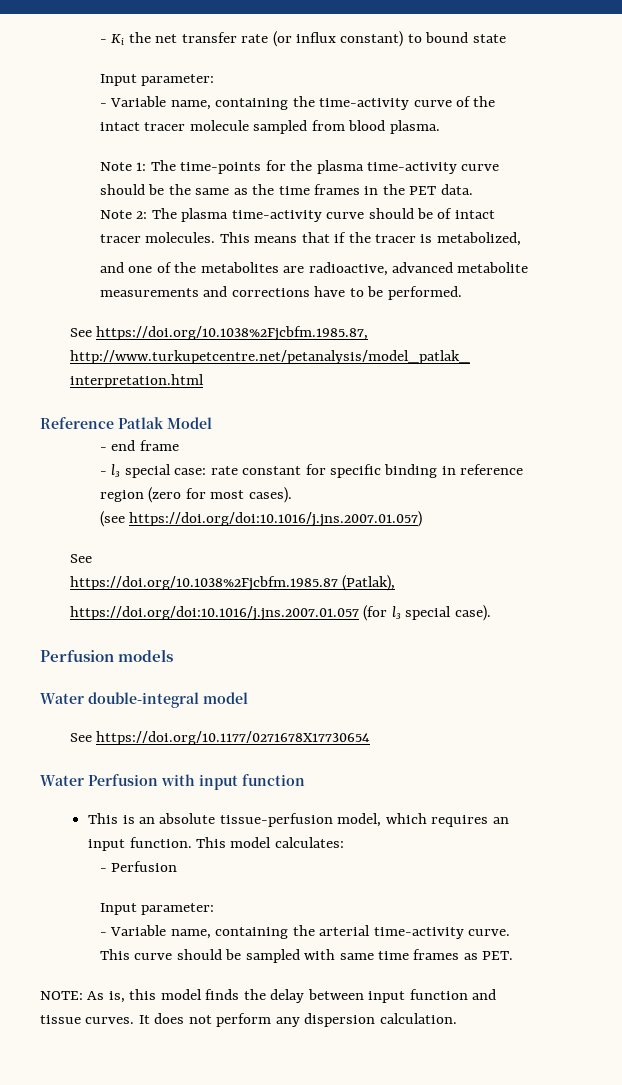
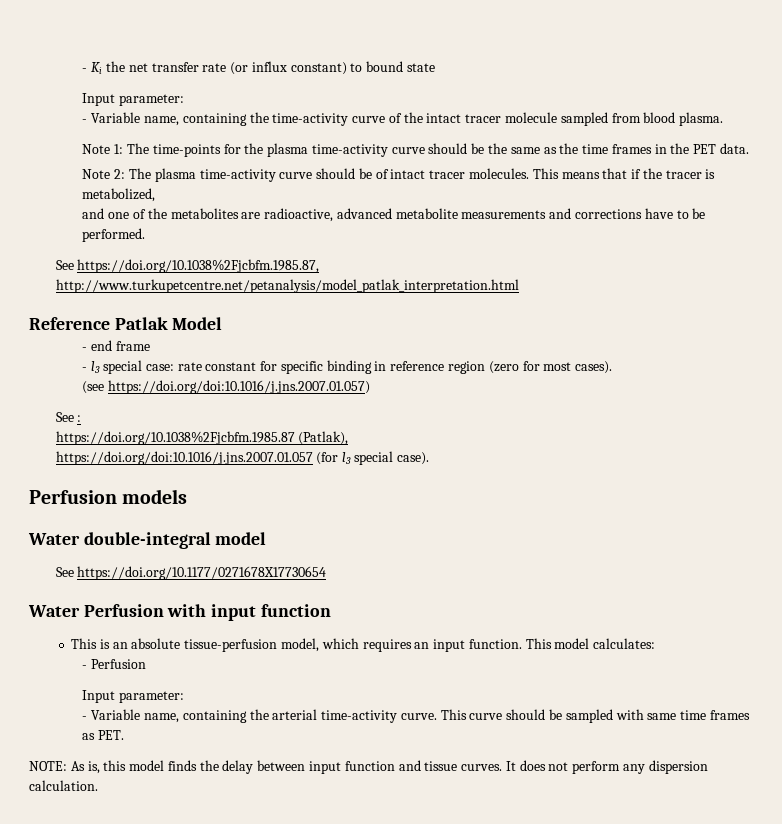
  (see https://doi.org/doi:10.1016/j.jns.2007.01.057)
- See
+ See :

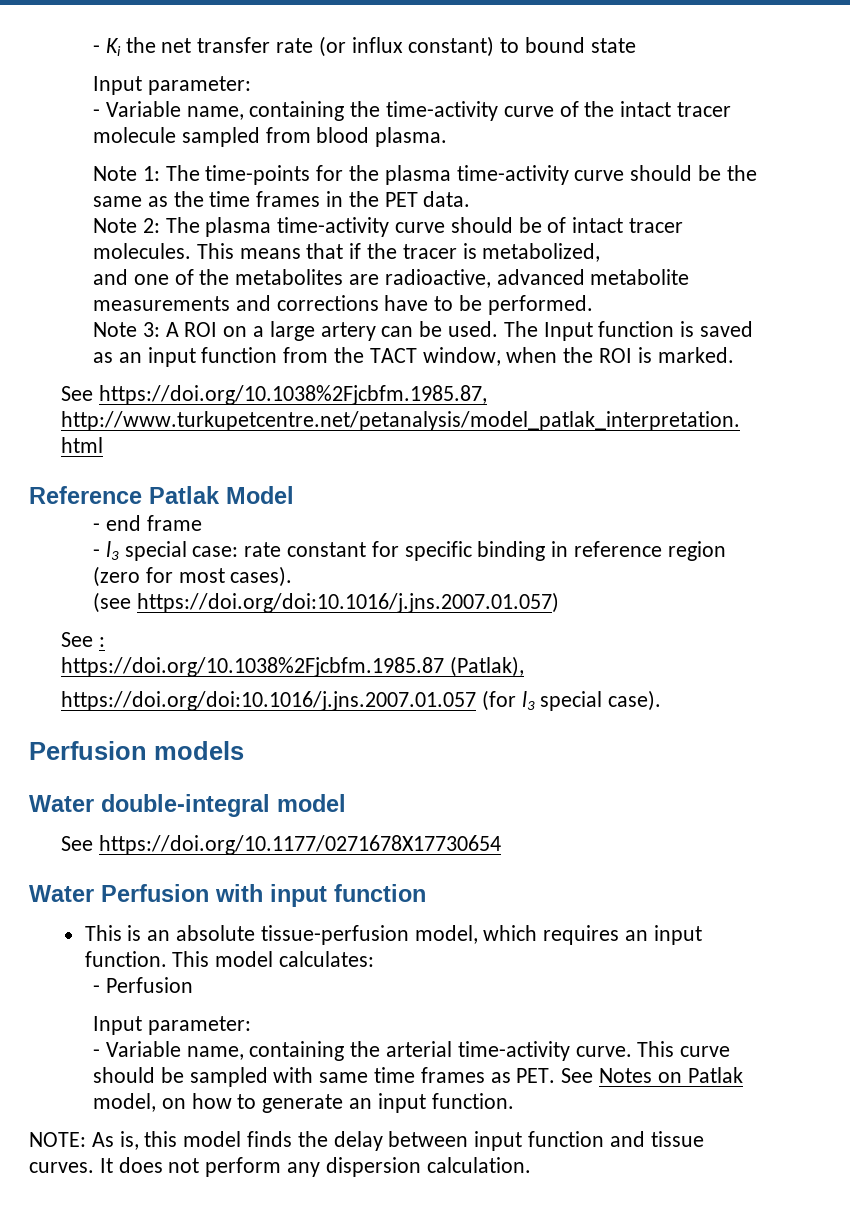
+ Note 3: A ROI on a large artery can be used. The Input function is saved as an input function from the TACT window, when the ROI is marked.
- This curve should be sampled with same time frames as PET.
+ This curve should be sampled with same time frames as PET. See Notes on Patlak model, on how to generate an input function.

